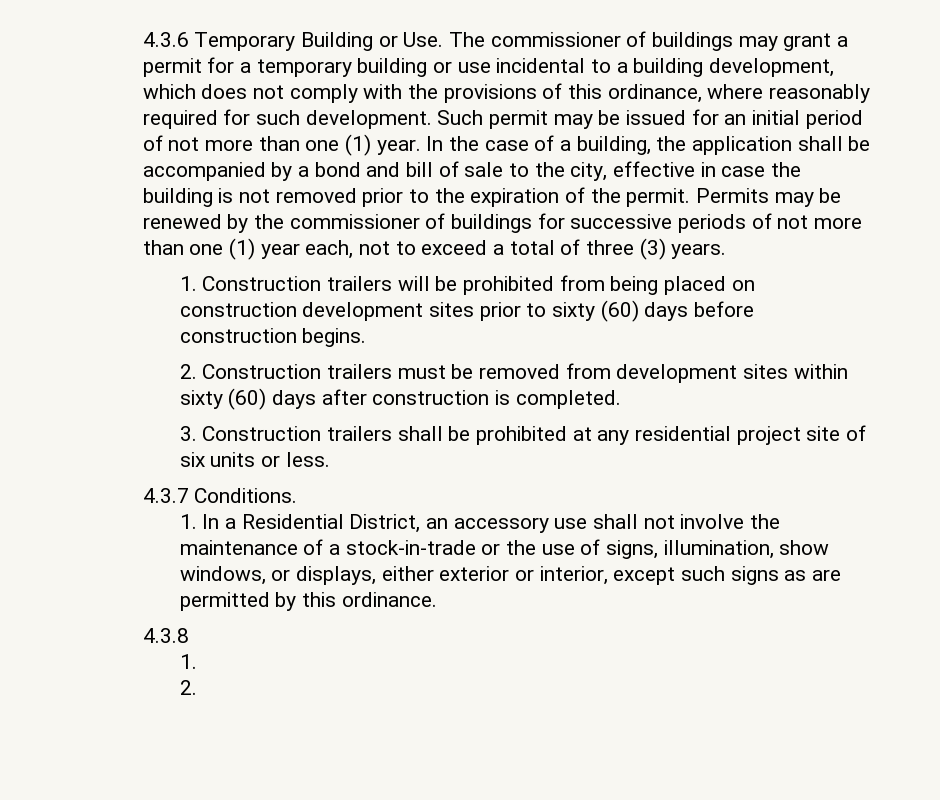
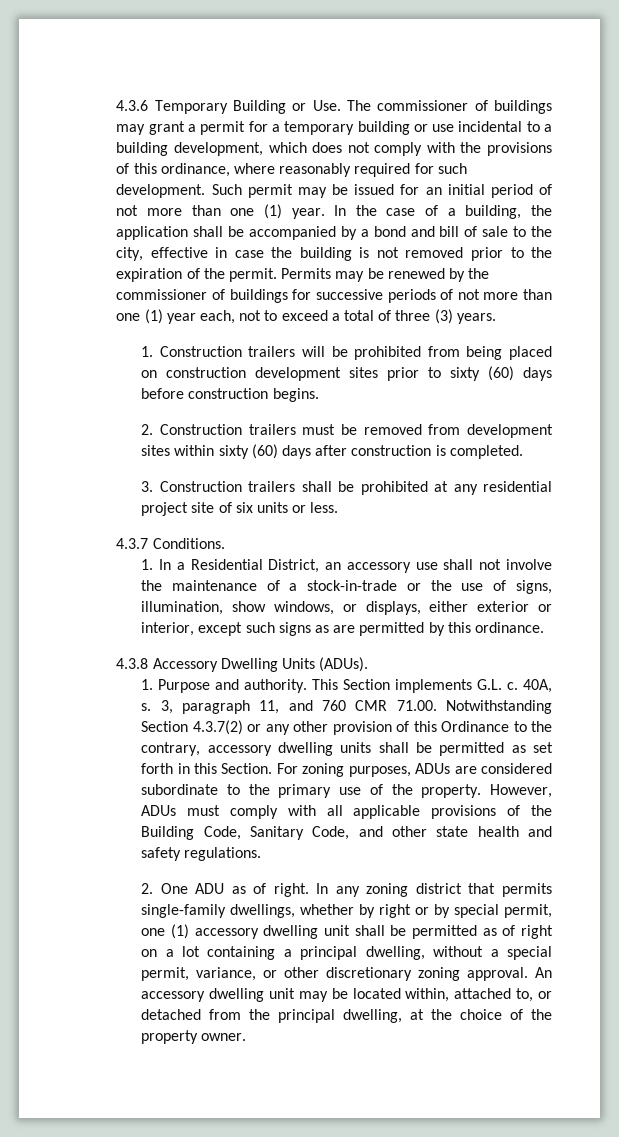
- 4.3.8
- 1.
- 2.
+ 4.3.8 Accessory Dwelling Units (ADUs).
+ 1. Purpose and authority. This Section implements G.L. c. 40A, s. 3, paragraph 11, and 760 CMR 71.00. Notwithstanding Section 4.3.7(2) or any other provision of this Ordinance to the contrary, accessory dwelling units shall be permitted as set forth in this Section. For zoning purposes, ADUs are considered subordinate to the primary use of the property. However, ADUs must comply with all applicable provisions of the Building Code, Sanitary Code, and other state health and safety regulations.
+ 2. One ADU as of right. In any zoning district that permits single-family dwellings, whether by right or by special permit, one (1) accessory dwelling unit shall be permitted as of right on a lot containing a principal dwelling, without a special permit, variance, or other discretionary zoning approval. An accessory dwelling unit may be located within, attached to, or detached from the principal dwelling, at the choice of the property owner.

